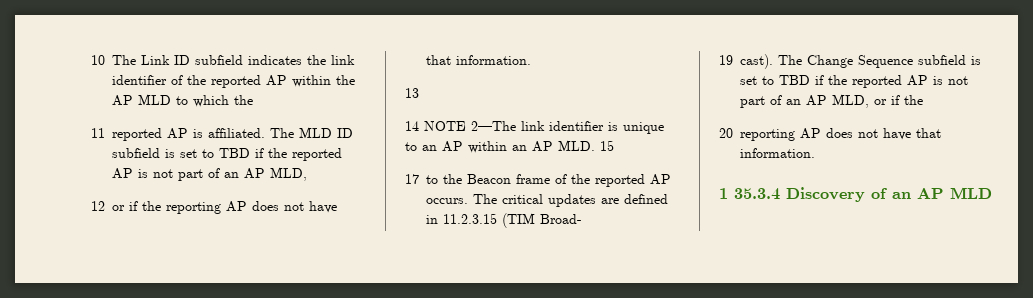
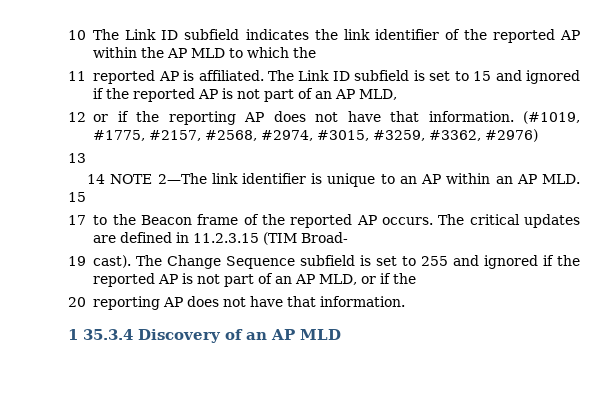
- The MLD ID subfield is set to TBD if the reported AP is not part of an AP MLD,
+ The Link ID subfield is set to 15 and ignored if the reported AP is not part of an AP MLD,
+ (#1019, #1775, #2157, #2568, #2974, #3015, #3259, #3362, #2976)
- The Change Sequence subfield is set to TBD if the reported AP is not part of an AP MLD, or if the
+ The Change Sequence subfield is set to 255 and ignored if the reported AP is not part of an AP MLD, or if the

